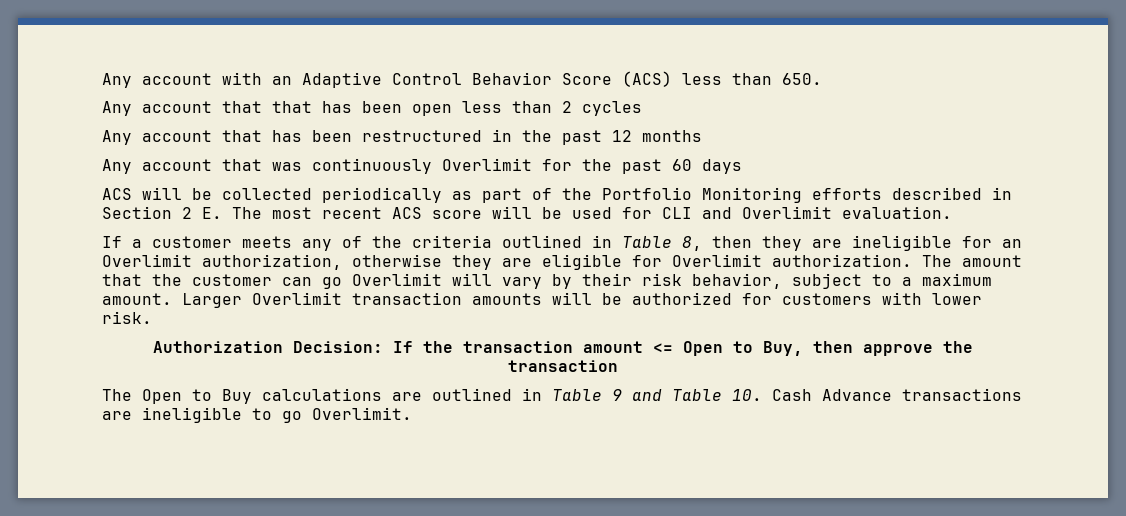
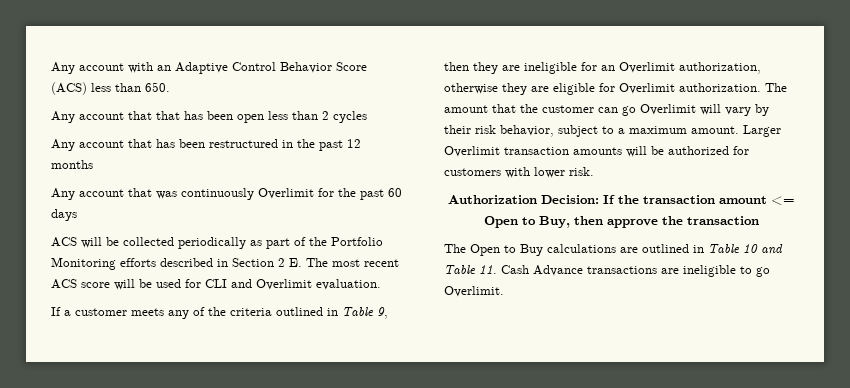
- If a customer meets any of the criteria outlined in Table 8, then they are ineligible for an Overlimit authorization, otherwise they are eligible for Overlimit authorization.
+ If a customer meets any of the criteria outlined in Table 9, then they are ineligible for an Overlimit authorization, otherwise they are eligible for Overlimit authorization.
- The Open to Buy calculations are outlined in Table 9 and Table 10. Cash Advance transactions are ineligible to go Overlimit.
+ The Open to Buy calculations are outlined in Table 10 and Table 11. Cash Advance transactions are ineligible to go Overlimit.

